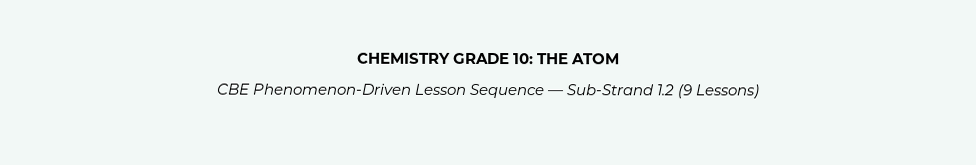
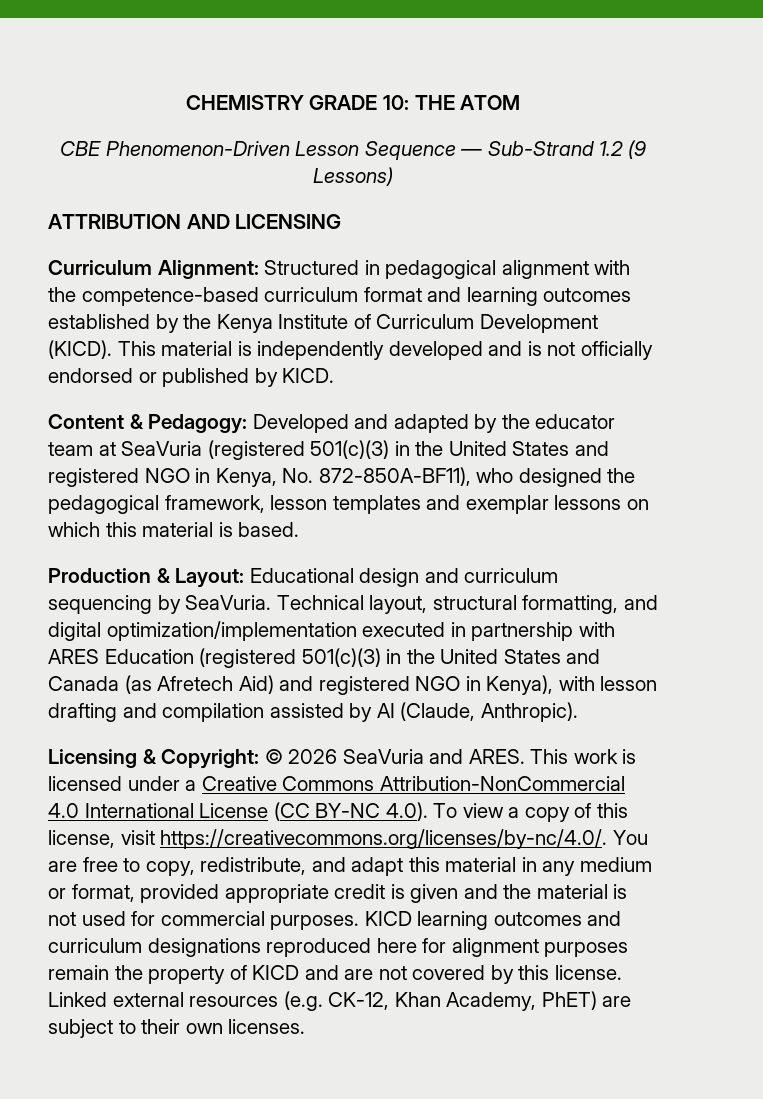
+ ATTRIBUTION AND LICENSING
+ Curriculum Alignment: Structured in pedagogical alignment with the competence-based curriculum format and learning outcomes established by the Kenya Institute of Curriculum Development (KICD). This material is independently developed and is not officially endorsed or published by KICD.
+ Content & Pedagogy: Developed and adapted by the educator team at SeaVuria (registered 501(c)(3) in the United States and registered NGO in Kenya, No. 872-850A-BF11), who designed the pedagogical framework, lesson templates and exemplar lessons on which this material is based.
+ Production & Layout: Educational design and curriculum sequencing by SeaVuria. Technical layout, structural formatting, and digital optimization/implementation executed in partnership with ARES Education (registered 501(c)(3) in the United States and Canada (as Afretech Aid) and registered NGO in Kenya), with lesson drafting and compilation assisted by AI (Claude, Anthropic).
+ Licensing & Copyright: © 2026 SeaVuria and ARES. This work is licensed under a Creative Commons Attribution-NonCommercial 4.0 International License (CC BY-NC 4.0). To view a copy of this license, visit https://creativecommons.org/licenses/by-nc/4.0/. You are free to copy, redistribute, and adapt this material in any medium or format, provided appropriate credit is given and the material is not used for commercial purposes. KICD learning outcomes and curriculum designations reproduced here for alignment purposes remain the property of KICD and are not covered by this license. Linked external resources (e.g. CK-12, Khan Academy, PhET) are subject to their own licenses.

